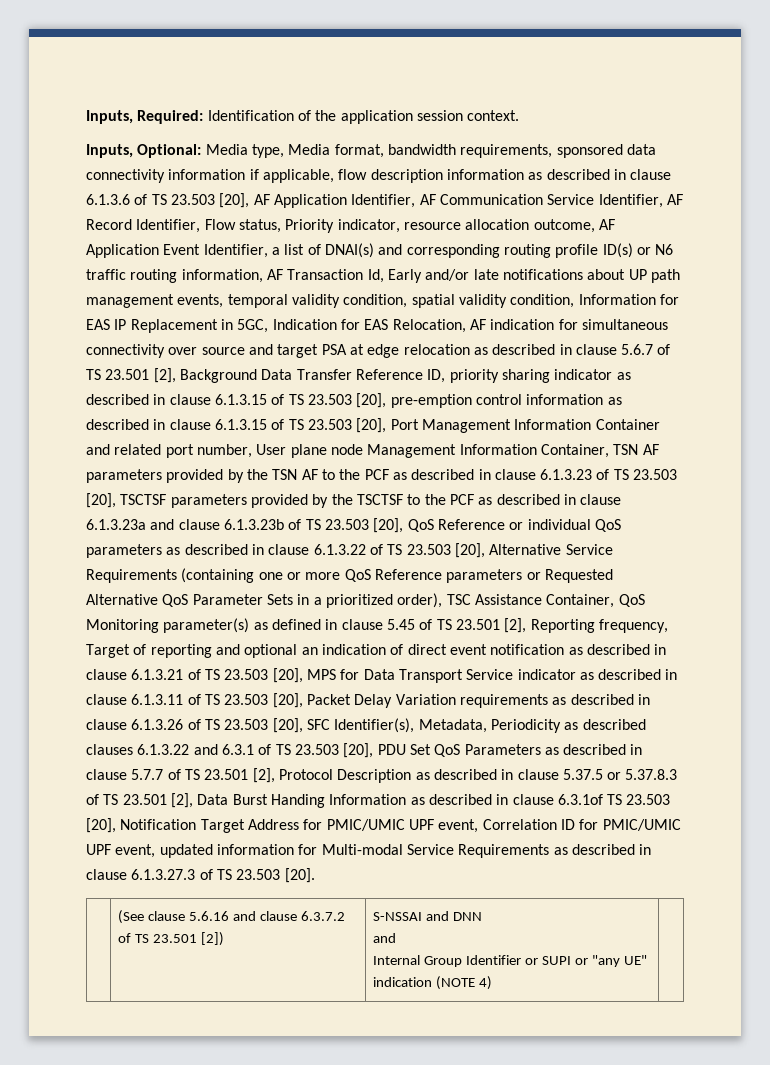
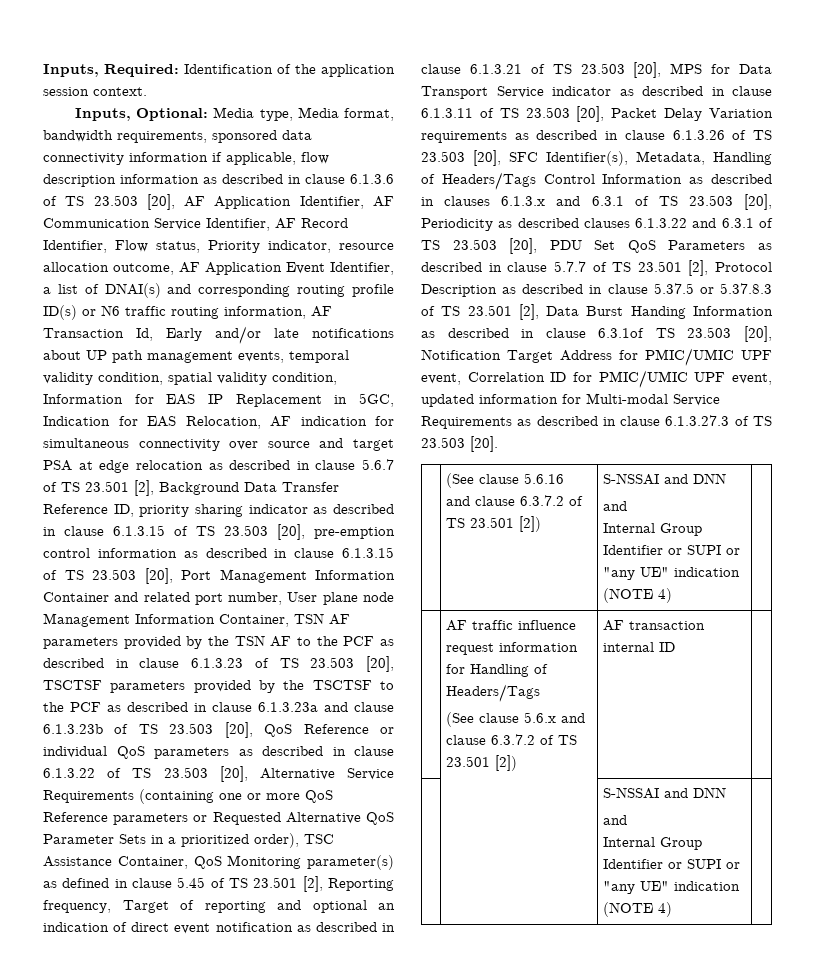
- Media type, Media format, bandwidth requirements, sponsored data connectivity information if applicable, flow description information as described in clause 6.1.3.6 of TS 23.503 [20], AF Application Identifier, AF Communication Service Identifier, AF Record Identifier, Flow status, Priority indicator, resource allocation outcome, AF Application Event Identifier, a list of DNAI(s) and corresponding routing profile ID(s) or N6 traffic routing information, AF Transaction Id, Early and/or late notifications about UP path management events, temporal validity condition, spatial validity condition, Information for EAS IP Replacement in 5GC, Indication for EAS Relocation, AF indication for simultaneous connectivity over source and target PSA at edge relocation as described in clause 5.6.7 of TS 23.501 [2], Background Data Transfer Reference ID, priority sharing indicator as described in clause 6.1.3.15 of TS 23.503 [20], pre-emption control information as described in clause 6.1.3.15 of TS 23.503 [20], Port Management Information Container and related port number, User plane node Management Information Container, TSN AF parameters provided by the TSN AF to the PCF as described in clause 6.1.3.23 of TS 23.503 [20], TSCTSF parameters provided by the TSCTSF to the PCF as described in clause 6.1.3.23a and clause 6.1.3.23b of TS 23.503 [20], QoS Reference or individual QoS parameters as described in clause 6.1.3.22 of TS 23.503 [20], Alternative Service Requirements (containing one or more QoS Reference parameters or Requested Alternative QoS Parameter Sets in a prioritized order), TSC Assistance Container, QoS Monitoring parameter(s) as defined in clause 5.45 of TS 23.501 [2], Reporting frequency, Target of reporting and optional an indication of direct event notification as described in clause 6.1.3.21 of TS 23.503 [20], MPS for Data Transport Service indicator as described in clause 6.1.3.11 of TS 23.503 [20], Packet Delay Variation requirements as described in clause 6.1.3.26 of TS 23.503 [20], SFC Identifier(s), Metadata, Periodicity as described clauses 6.1.3.22 and 6.3.1 of TS 23.503 [20], PDU Set QoS Parameters as described in clause 5.7.7 of TS 23.501 [2], Protocol Description as described in clause 5.37.5 or 5.37.8.3 of TS 23.501 [2], Data Burst Handing Information as described in clause 6.3.1of TS 23.503 [20], Notification Target Address for PMIC/UMIC UPF event, Correlation ID for PMIC/UMIC UPF event, updated information for Multi-modal Service Requirements as described in clause 6.1.3.27.3 of TS 23.503 [20].
+ Media type, Media format, bandwidth requirements, sponsored data connectivity information if applicable, flow description information as described in clause 6.1.3.6 of TS 23.503 [20], AF Application Identifier, AF Communication Service Identifier, AF Record Identifier, Flow status, Priority indicator, resource allocation outcome, AF Application Event Identifier, a list of DNAI(s) and corresponding routing profile ID(s) or N6 traffic routing information, AF Transaction Id, Early and/or late notifications about UP path management events, temporal validity condition, spatial validity condition, Information for EAS IP Replacement in 5GC, Indication for EAS Relocation, AF indication for simultaneous connectivity over source and target PSA at edge relocation as described in clause 5.6.7 of TS 23.501 [2], Background Data Transfer Reference ID, priority sharing indicator as described in clause 6.1.3.15 of TS 23.503 [20], pre-emption control information as described in clause 6.1.3.15 of TS 23.503 [20], Port Management Information Container and related port number, User plane node Management Information Container, TSN AF parameters provided by the TSN AF to the PCF as described in clause 6.1.3.23 of TS 23.503 [20], TSCTSF parameters provided by the TSCTSF to the PCF as described in clause 6.1.3.23a and clause 6.1.3.23b of TS 23.503 [20], QoS Reference or individual QoS parameters as described in clause 6.1.3.22 of TS 23.503 [20], Alternative Service Requirements (containing one or more QoS Reference parameters or Requested Alternative QoS Parameter Sets in a prioritized order), TSC Assistance Container, QoS Monitoring parameter(s) as defined in clause 5.45 of TS 23.501 [2], Reporting frequency, Target of reporting and optional an indication of direct event notification as described in clause 6.1.3.21 of TS 23.503 [20], MPS for Data Transport Service indicator as described in clause 6.1.3.11 of TS 23.503 [20], Packet Delay Variation requirements as described in clause 6.1.3.26 of TS 23.503 [20], SFC Identifier(s), Metadata, Handling of Headers/Tags Control Information as described in clauses 6.1.3.x and 6.3.1 of TS 23.503 [20], Periodicity as described clauses 6.1.3.22 and 6.3.1 of TS 23.503 [20], PDU Set QoS Parameters as described in clause 5.7.7 of TS 23.501 [2], Protocol Description as described in clause 5.37.5 or 5.37.8.3 of TS 23.501 [2], Data Burst Handing Information as described in clause 6.3.1of TS 23.503 [20], Notification Target Address for PMIC/UMIC UPF event, Correlation ID for PMIC/UMIC UPF event, updated information for Multi-modal Service Requirements as described in clause 6.1.3.27.3 of TS 23.503 [20].
+ | AF traffic influence request information for Handling of Headers/Tags
+ (See clause 5.6.x and clause 6.3.7.2 of TS 23.501 [2]) | AF transaction internal ID |
+ | | S-NSSAI and DNN
+ and
+ Internal Group Identifier or SUPI or "any UE" indication (NOTE 4) |

